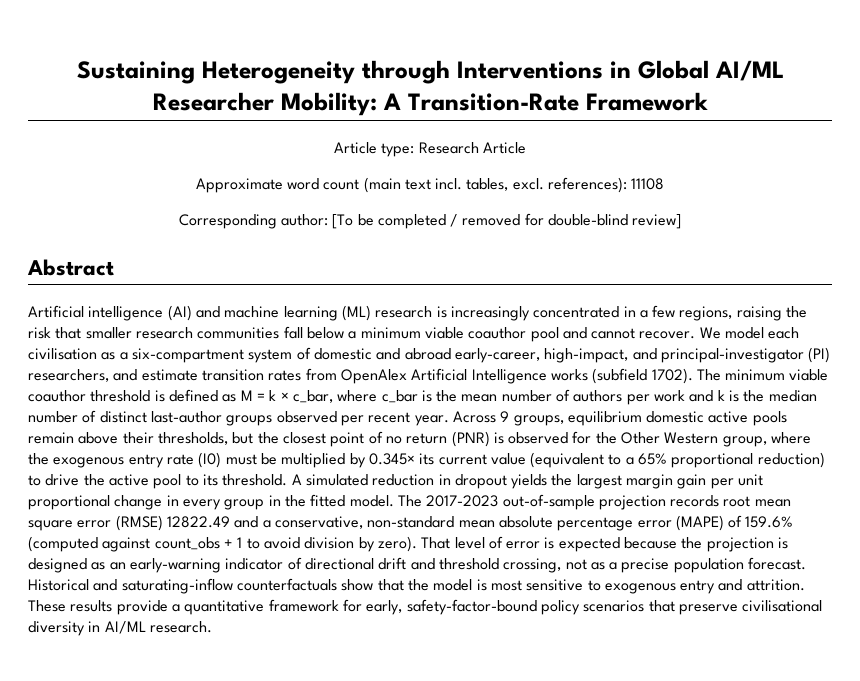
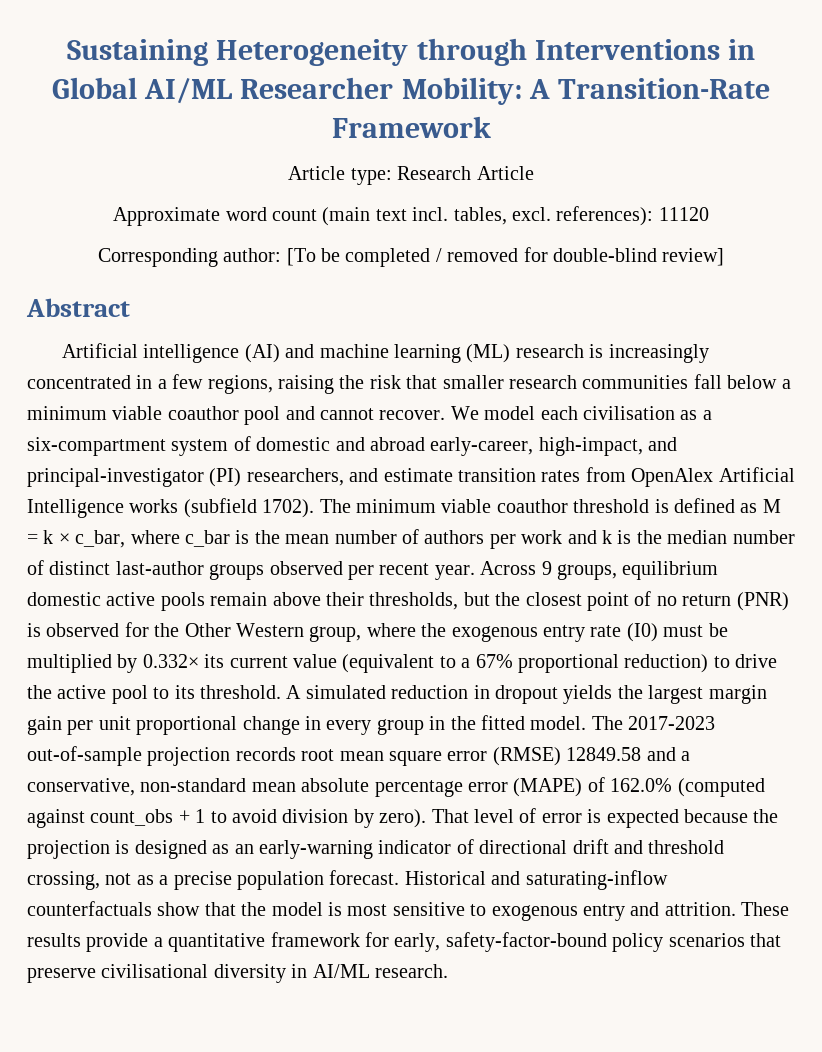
- Approximate word count (main text incl. tables, excl. references): 11108
+ Approximate word count (main text incl. tables, excl. references): 11120
- Across 9 groups, equilibrium domestic active pools remain above their thresholds, but the closest point of no return (PNR) is observed for the Other Western group, where the exogenous entry rate (I0) must be multiplied by 0.345× its current value (equivalent to a 65% proportional reduction) to drive the active pool to its threshold.
+ Across 9 groups, equilibrium domestic active pools remain above their thresholds, but the closest point of no return (PNR) is observed for the Other Western group, where the exogenous entry rate (I0) must be multiplied by 0.332× its current value (equivalent to a 67% proportional reduction) to drive the active pool to its threshold.
- The 2017-2023 out-of-sample projection records root mean square error (RMSE) 12822.49 and a conservative, non-standard mean absolute percentage error (MAPE) of 159.6% (computed against count_obs + 1 to avoid division by zero).
+ The 2017-2023 out-of-sample projection records root mean square error (RMSE) 12849.58 and a conservative, non-standard mean absolute percentage error (MAPE) of 162.0% (computed against count_obs + 1 to avoid division by zero).

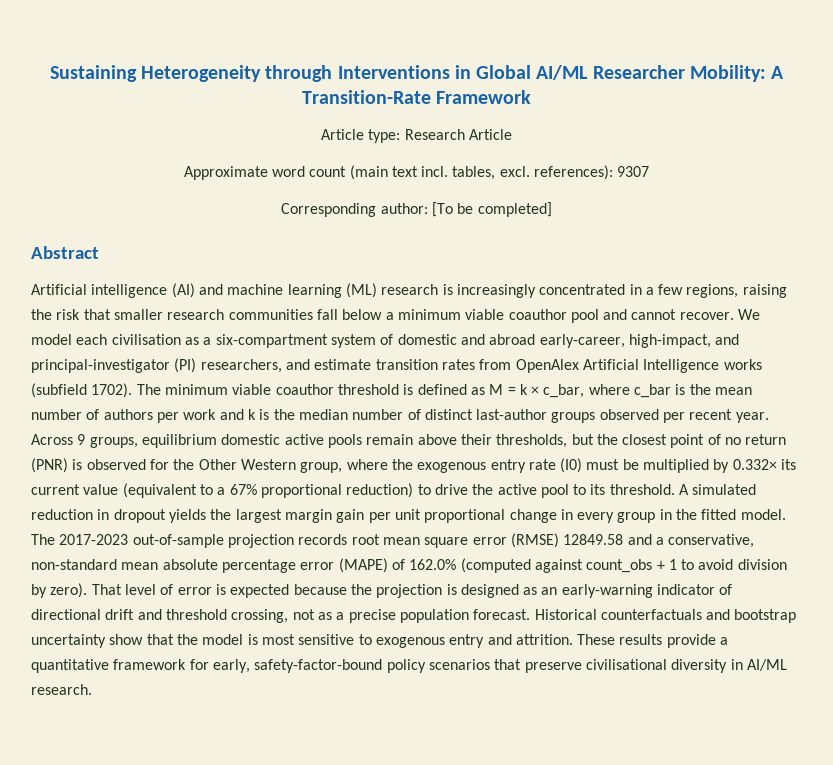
- Approximate word count (main text incl. tables, excl. references): 11120
+ Approximate word count (main text incl. tables, excl. references): 9307
- Corresponding author: [To be completed / removed for double-blind review]
+ Corresponding author: [To be completed]
- Historical and saturating-inflow counterfactuals show that the model is most sensitive to exogenous entry and attrition.
+ Historical counterfactuals and bootstrap uncertainty show that the model is most sensitive to exogenous entry and attrition.

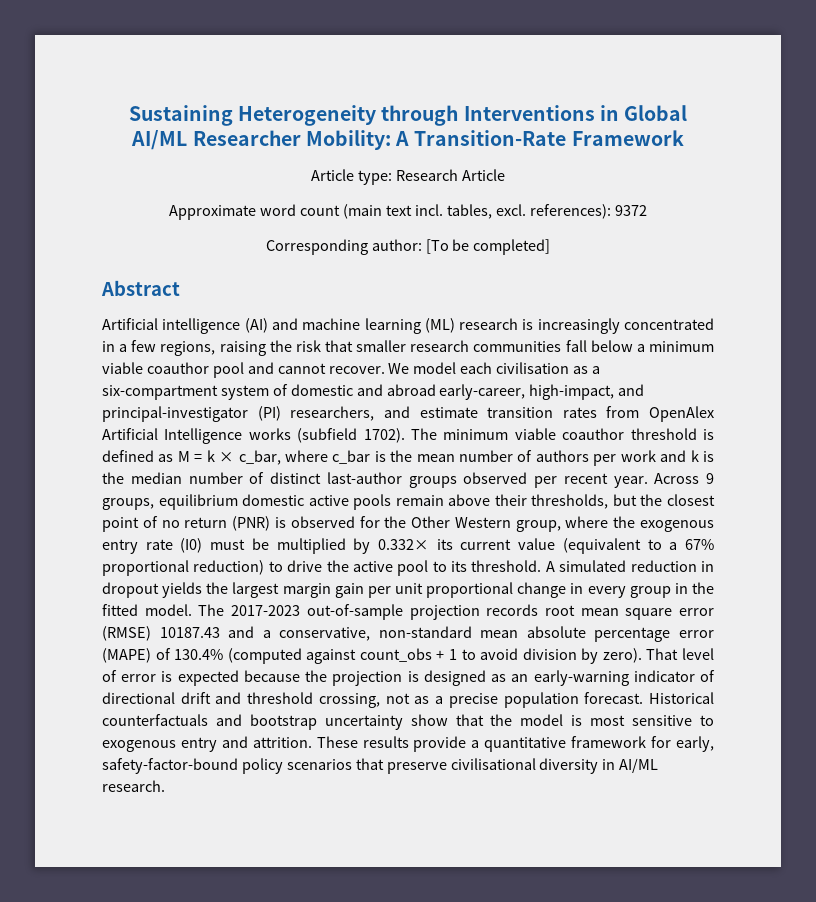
- Approximate word count (main text incl. tables, excl. references): 9307
+ Approximate word count (main text incl. tables, excl. references): 9372
- The 2017-2023 out-of-sample projection records root mean square error (RMSE) 12849.58 and a conservative, non-standard mean absolute percentage error (MAPE) of 162.0% (computed against count_obs + 1 to avoid division by zero).
+ The 2017-2023 out-of-sample projection records root mean square error (RMSE) 10187.43 and a conservative, non-standard mean absolute percentage error (MAPE) of 130.4% (computed against count_obs + 1 to avoid division by zero).

